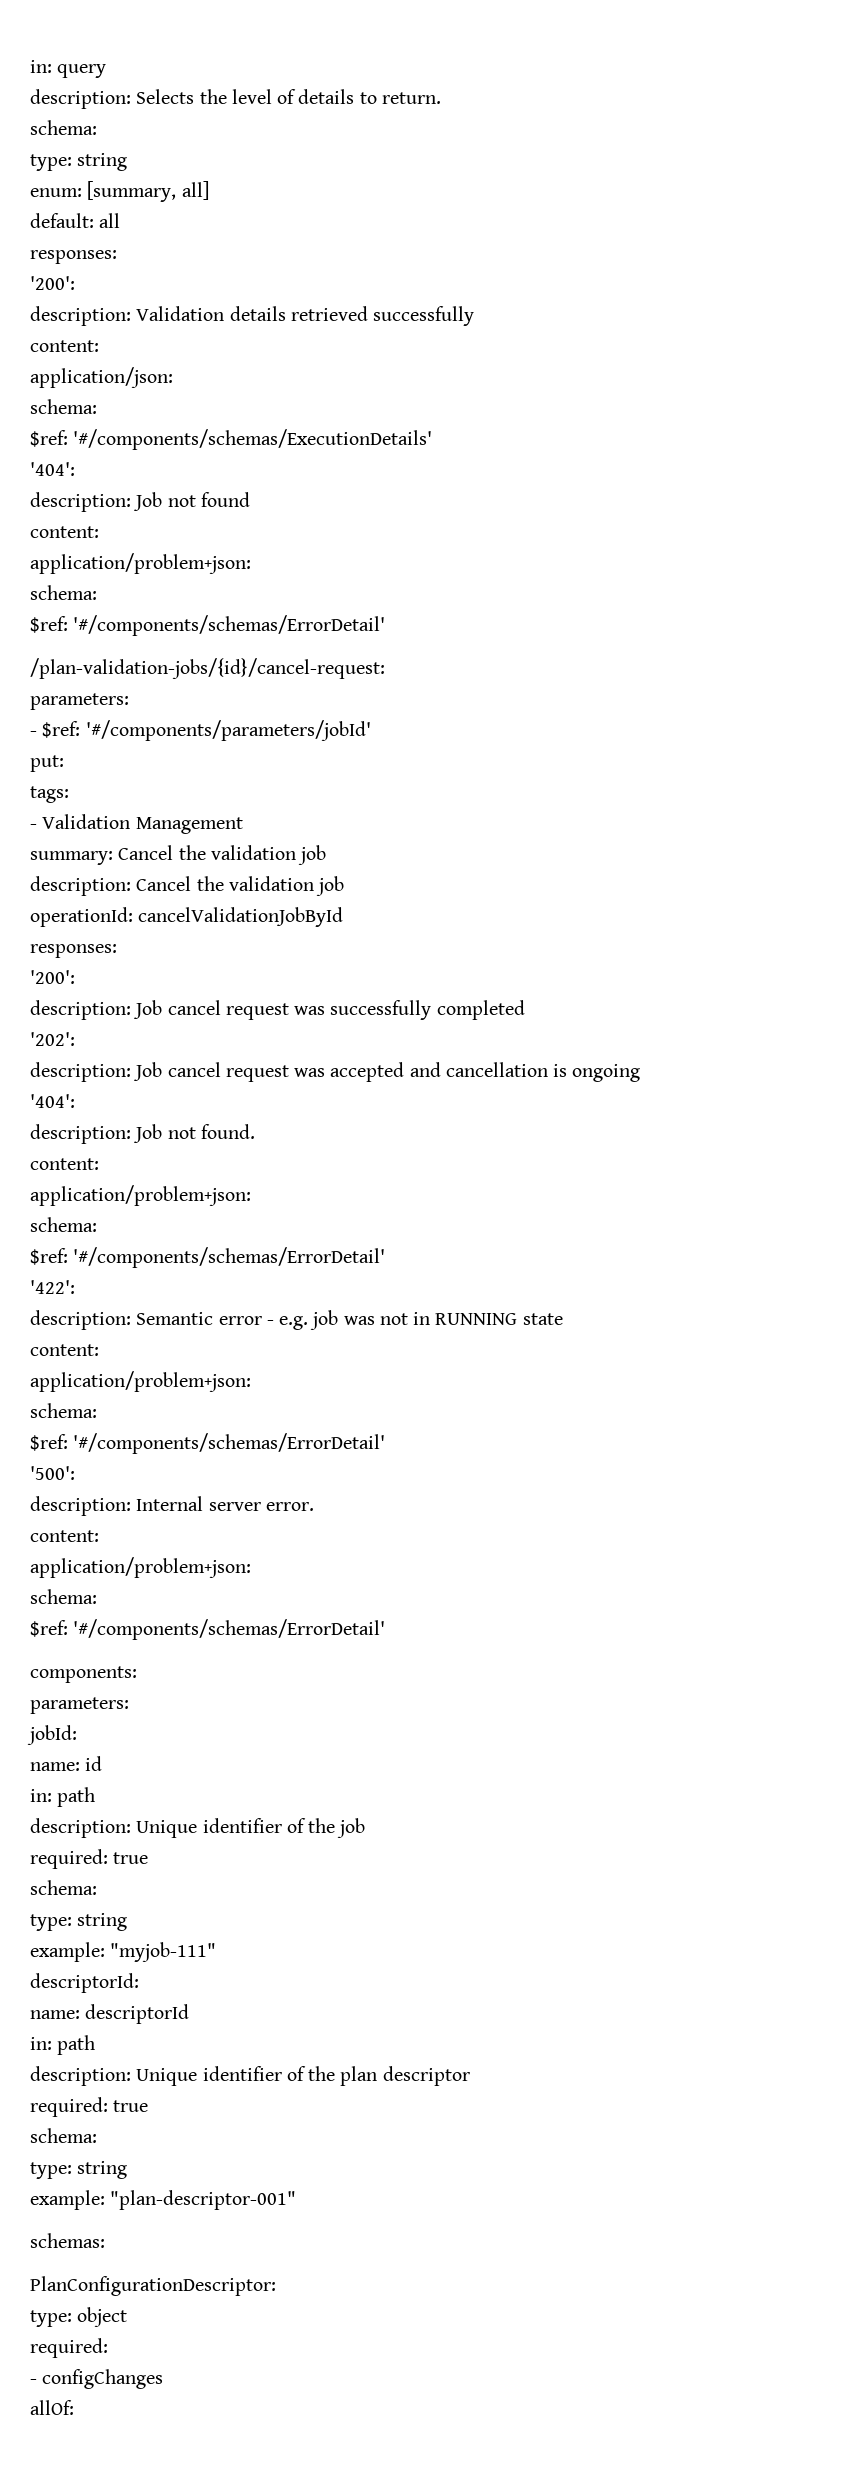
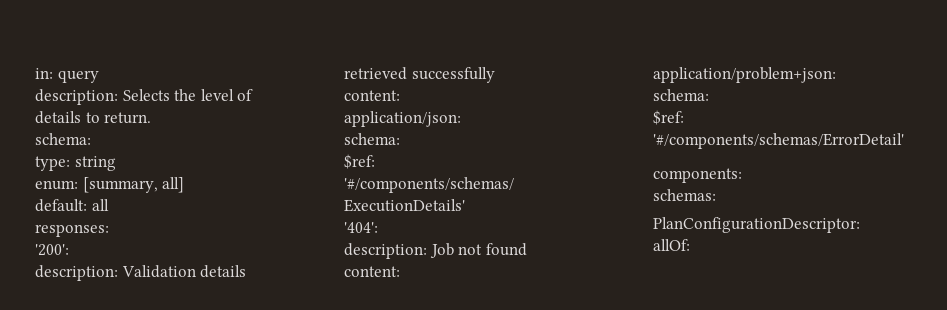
- /plan-validation-jobs/{id}/cancel-request:
- parameters:
- - $ref: '#/components/parameters/jobId'
- put:
- tags:
- - Validation Management
- summary: Cancel the validation job
- description: Cancel the validation job
- operationId: cancelValidationJobById
- responses:
- '200':
- description: Job cancel request was successfully completed
- '202':
- description: Job cancel request was accepted and cancellation is ongoing
- '404':
- description: Job not found.
- content:
- application/problem+json:
- schema:
- $ref: '#/components/schemas/ErrorDetail'
- '422':
- description: Semantic error - e.g. job was not in RUNNING state
- content:
- application/problem+json:
- schema:
- $ref: '#/components/schemas/ErrorDetail'
- '500':
- description: Internal server error.
- content:
- application/problem+json:
- schema:
- $ref: '#/components/schemas/ErrorDetail'
  components:
- parameters:
- jobId:
- name: id
- in: path
- description: Unique identifier of the job
- required: true
- schema:
- type: string
- example: "myjob-111"
- descriptorId:
- name: descriptorId
- in: path
- description: Unique identifier of the plan descriptor
- required: true
- schema:
- type: string
- example: "plan-descriptor-001"
  schemas:
  PlanConfigurationDescriptor:
- type: object
- required:
- - configChanges

